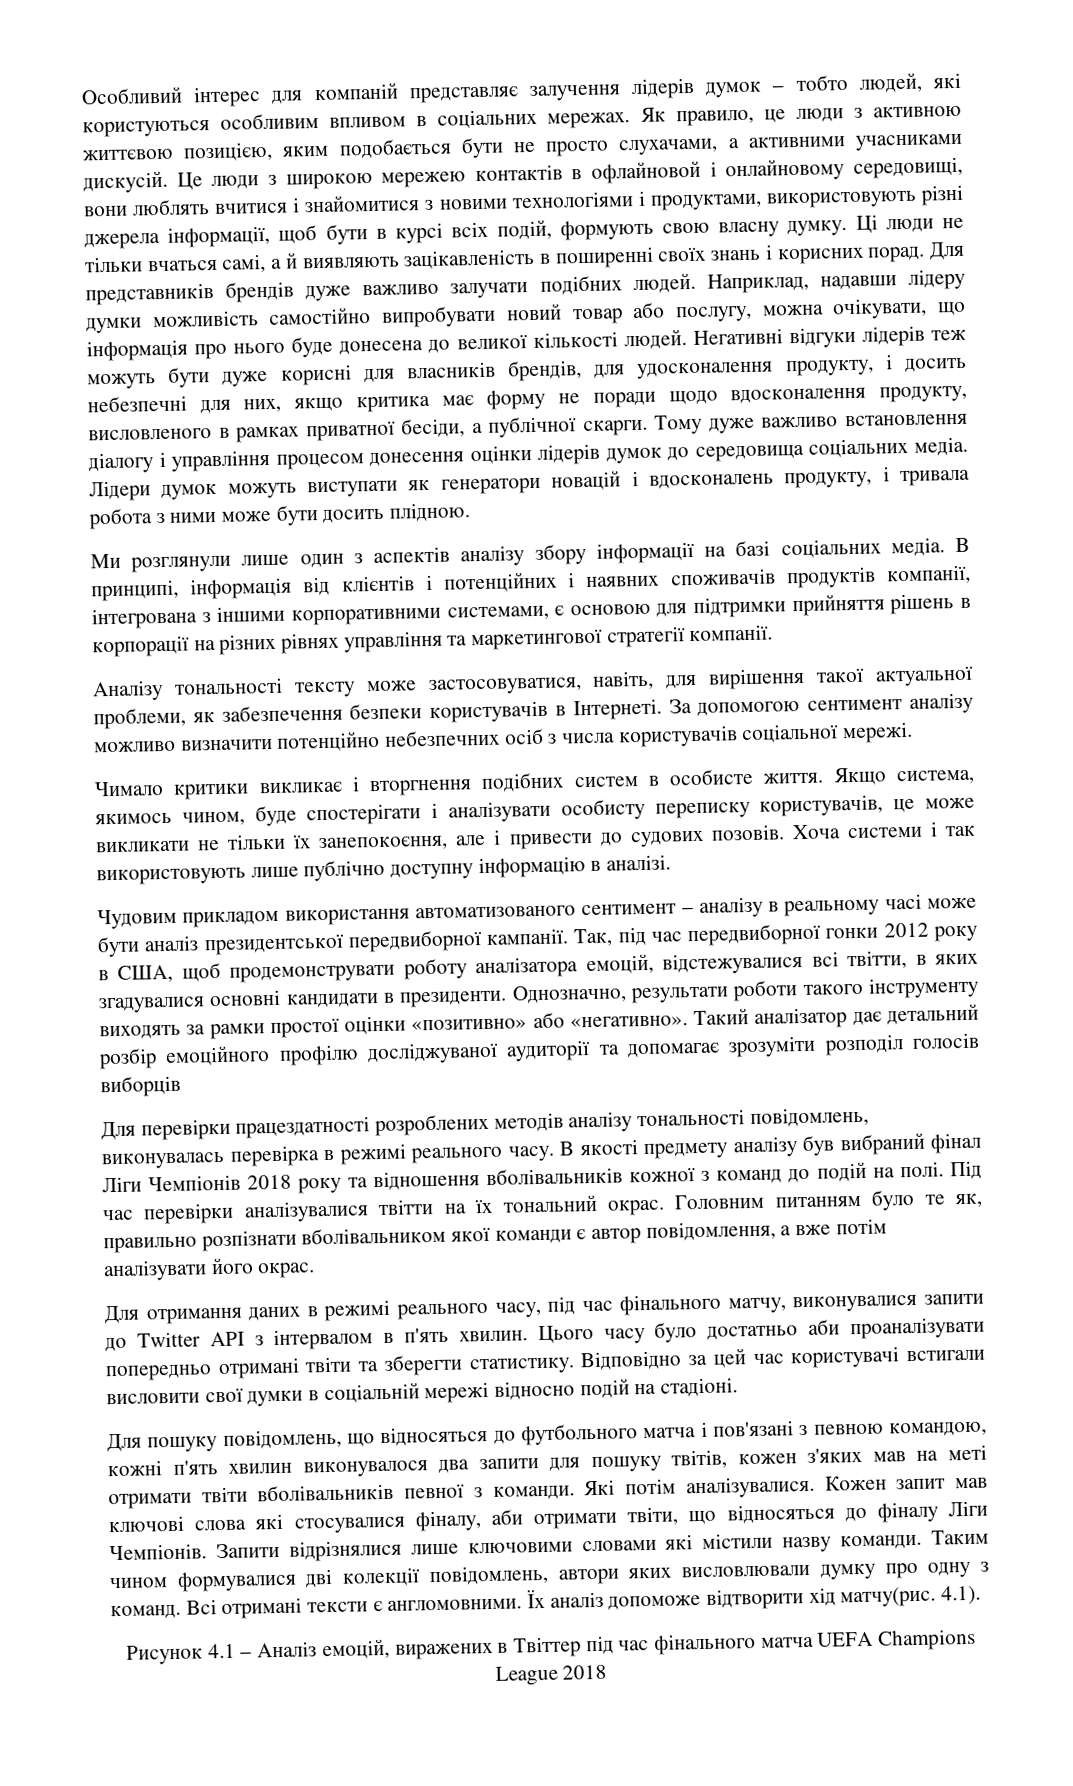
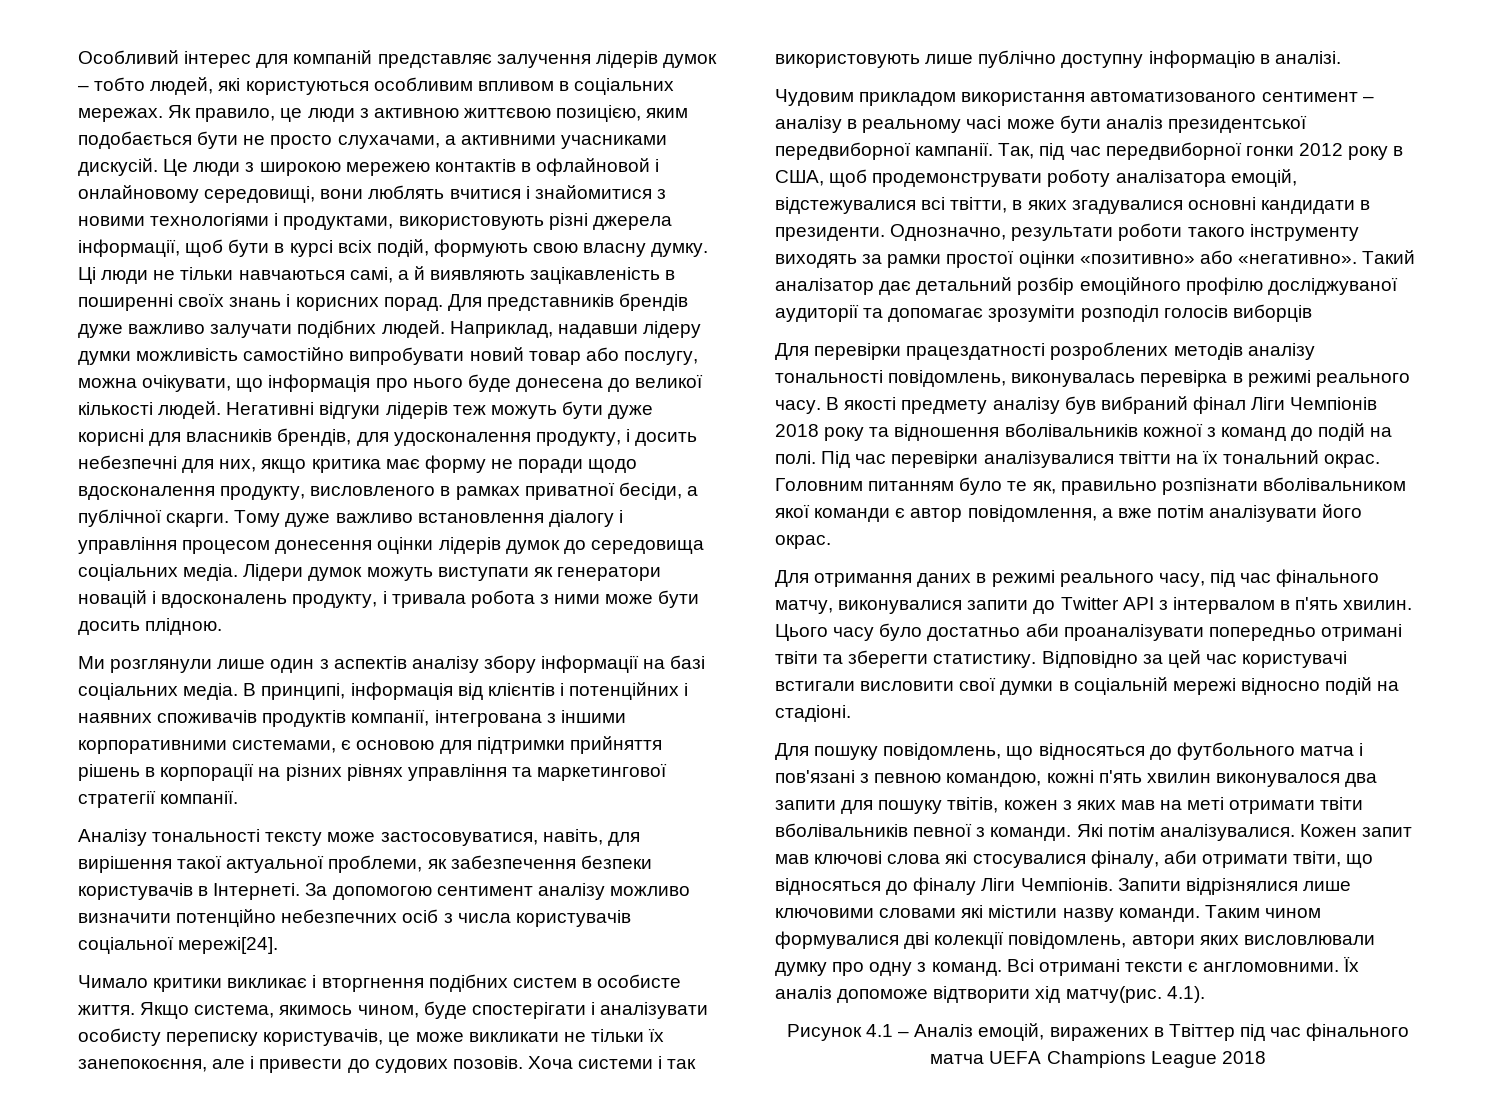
- Ці люди не тільки вчаться самі, а й виявляють зацікавленість в поширенні своїх знань і корисних порад.
+ Ці люди не тільки навчаються самі, а й виявляють зацікавленість в поширенні своїх знань і корисних порад.
- За допомогою сентимент аналізу можливо визначити потенційно небезпечних осіб з числа користувачів соціальної мережі.
+ За допомогою сентимент аналізу можливо визначити потенційно небезпечних осіб з числа користувачів соціальної мережі[24].
- Для пошуку повідомлень, що відносяться до футбольного матча і пов'язані з певною командою, кожні п'ять хвилин виконувалося два запити для пошуку твітів, кожен з'яких мав на меті отримати твіти вболівальників певної з команди.
+ Для пошуку повідомлень, що відносяться до футбольного матча і пов'язані з певною командою, кожні п'ять хвилин виконувалося два запити для пошуку твітів, кожен з яких мав на меті отримати твіти вболівальників певної з команди.

